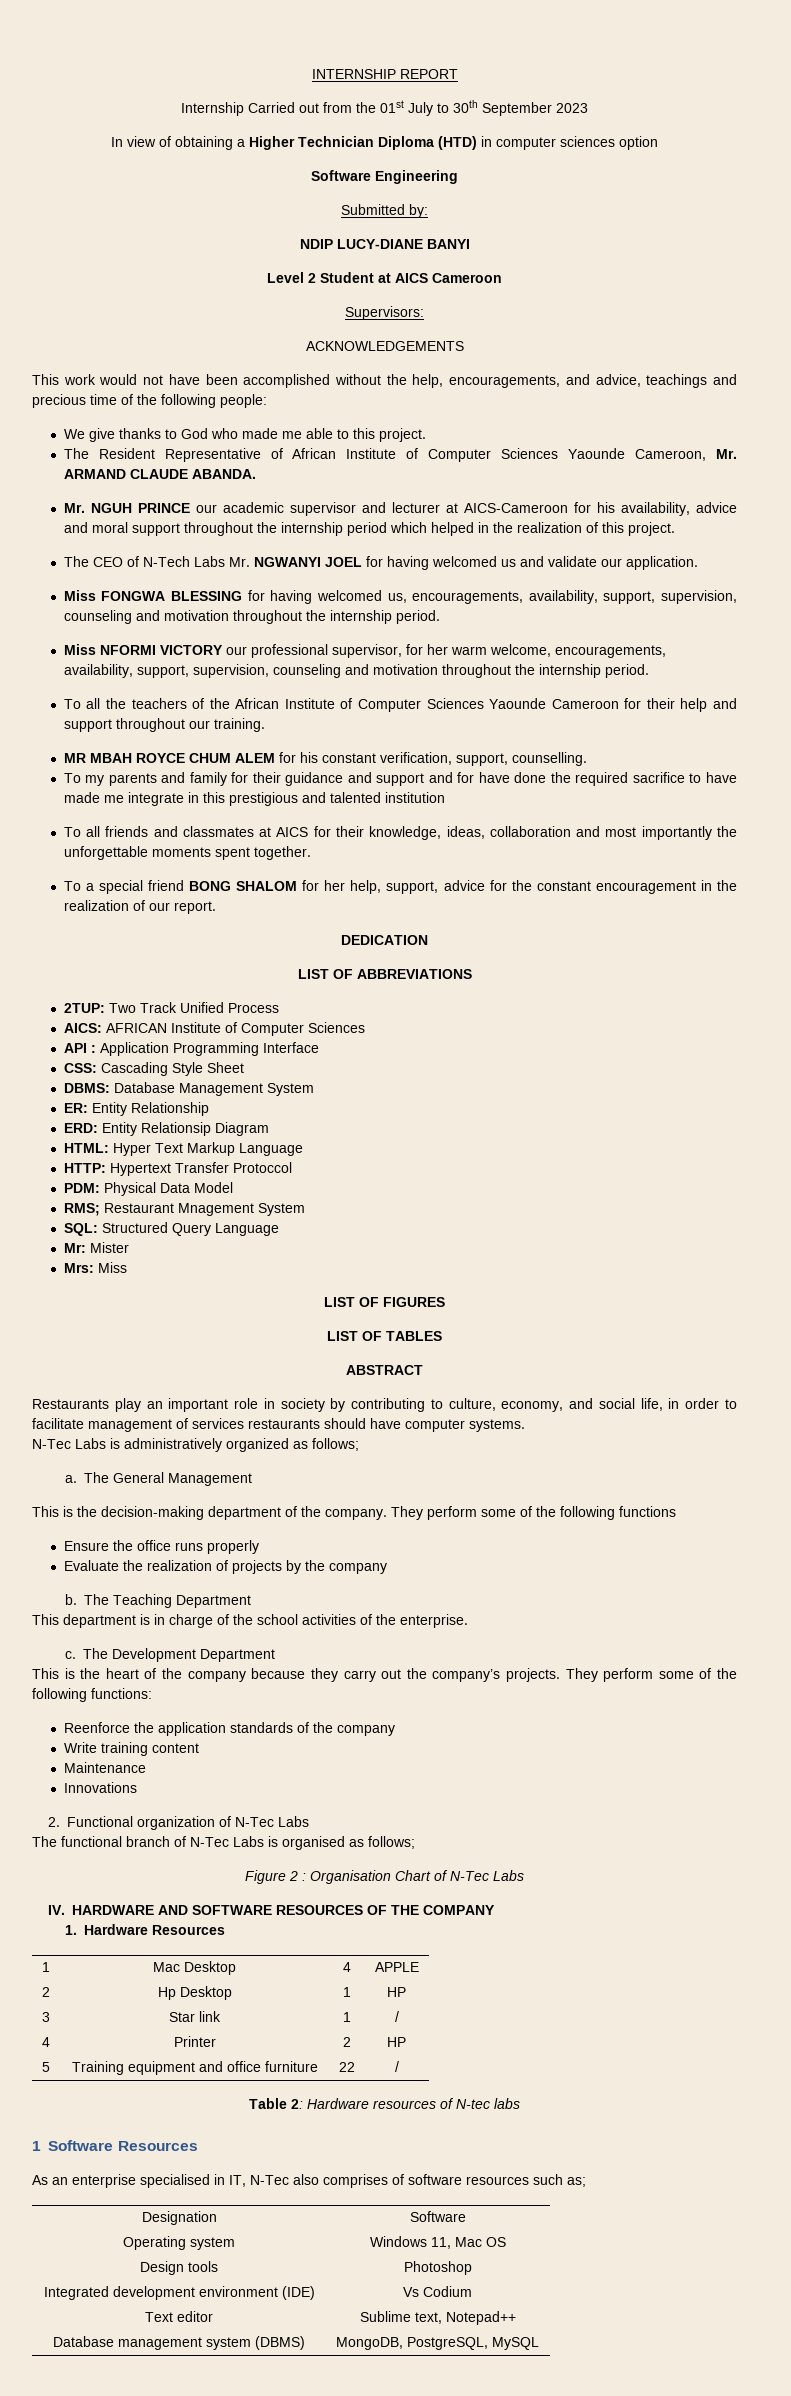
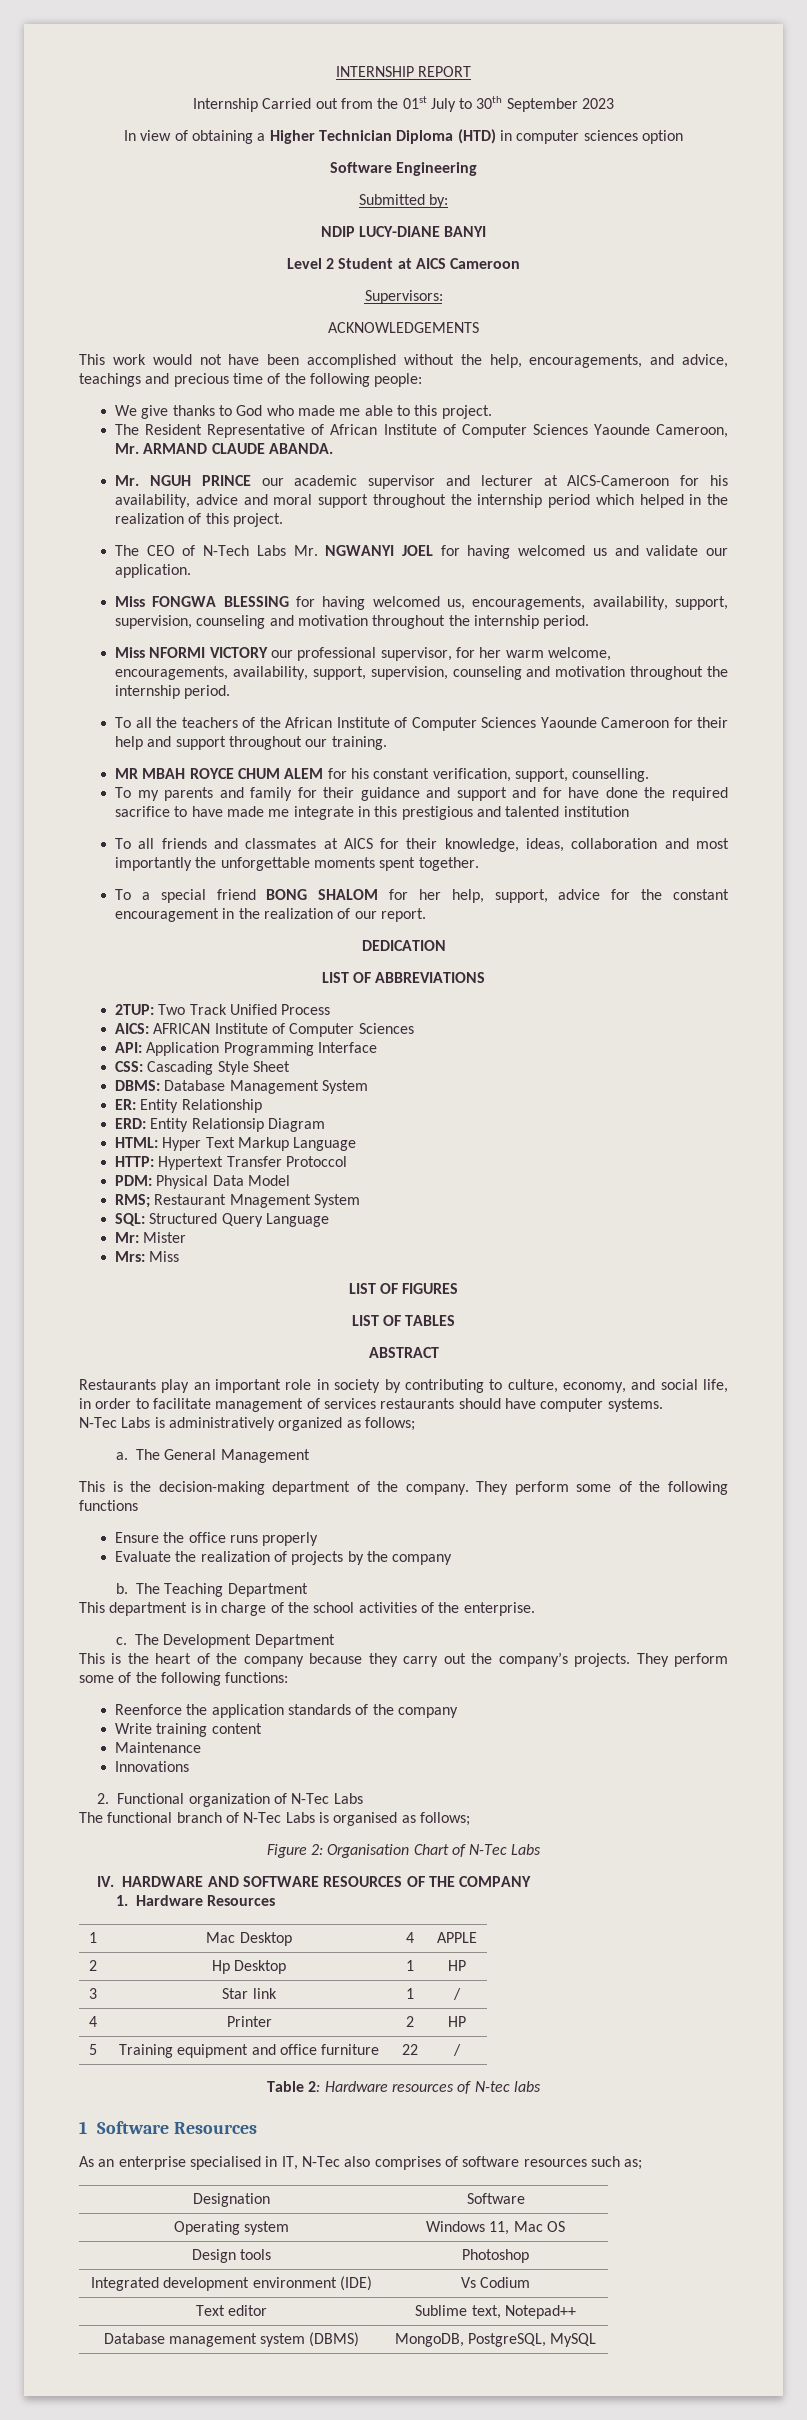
- API : Application Programming Interface
+ API: Application Programming Interface
- Figure 2 : Organisation Chart of N-Tec Labs
+ Figure 2: Organisation Chart of N-Tec Labs

